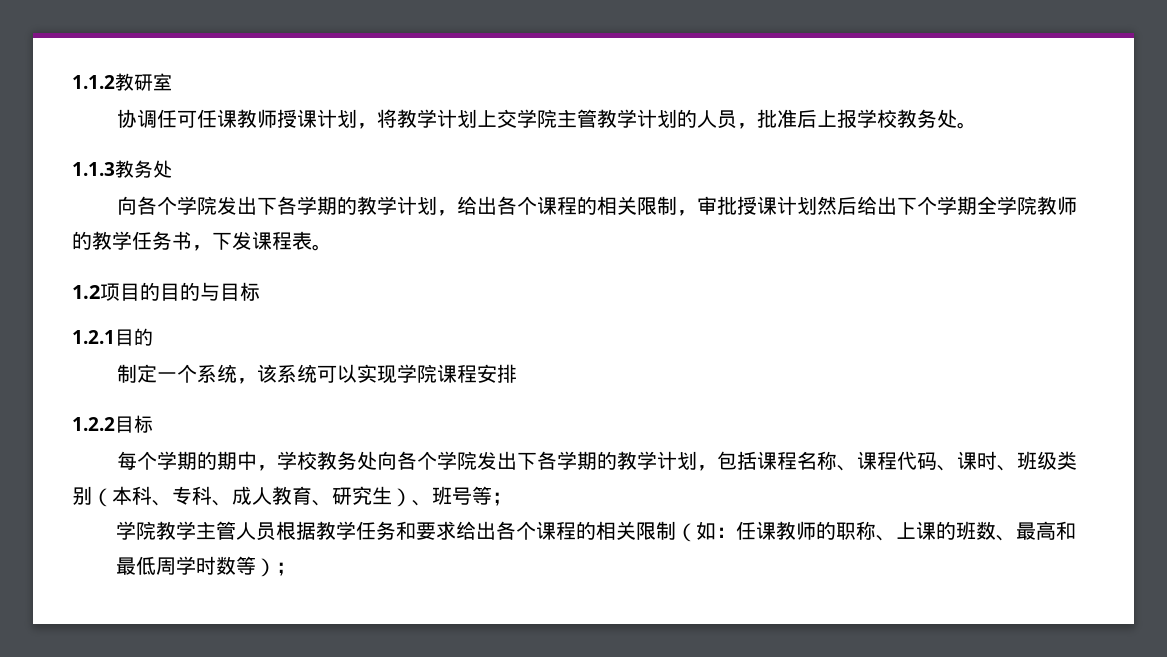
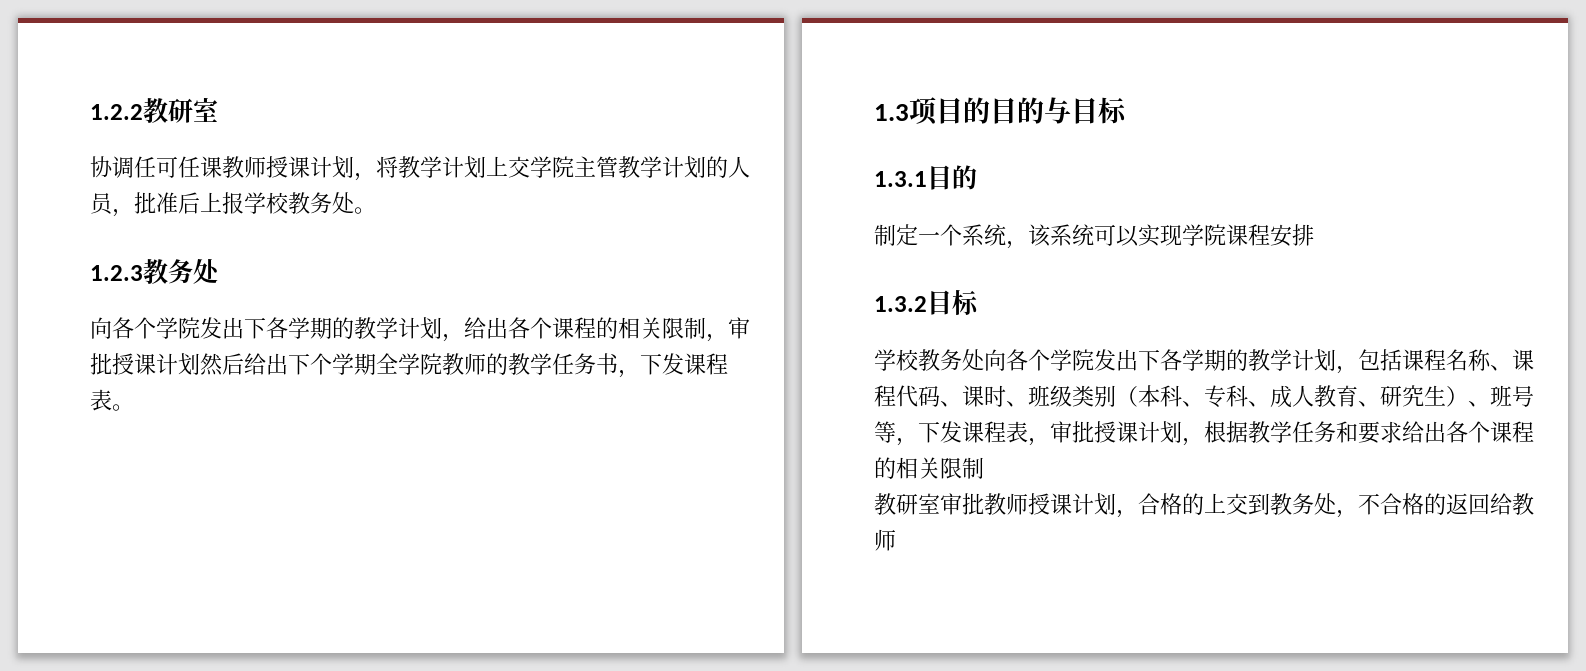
- 1.1.2教研室
+ 1.2.2教研室
- 1.1.3教务处
+ 1.2.3教务处
- 1.2项目的目的与目标
+ 1.3项目的目的与目标
- 1.2.1目的
+ 1.3.1目的
- 1.2.2目标
- 每个学期的期中，学校教务处向各个学院发出下各学期的教学计划，包括课程名称、课程代码、课时、班级类别（本科、专科、成人教育、研究生）、班号等；
- 学院教学主管人员根据教学任务和要求给出各个课程的相关限制（如：任课教师的职称、上课的班数、最高和最低周学时数等）；
+ 1.3.2目标
+ 学校教务处向各个学院发出下各学期的教学计划，包括课程名称、课程代码、课时、班级类别（本科、专科、成人教育、研究生）、班号等，下发课程表，审批授课计划，根据教学任务和要求给出各个课程的相关限制
+ 教研室审批教师授课计划，合格的上交到教务处，不合格的返回给教师

